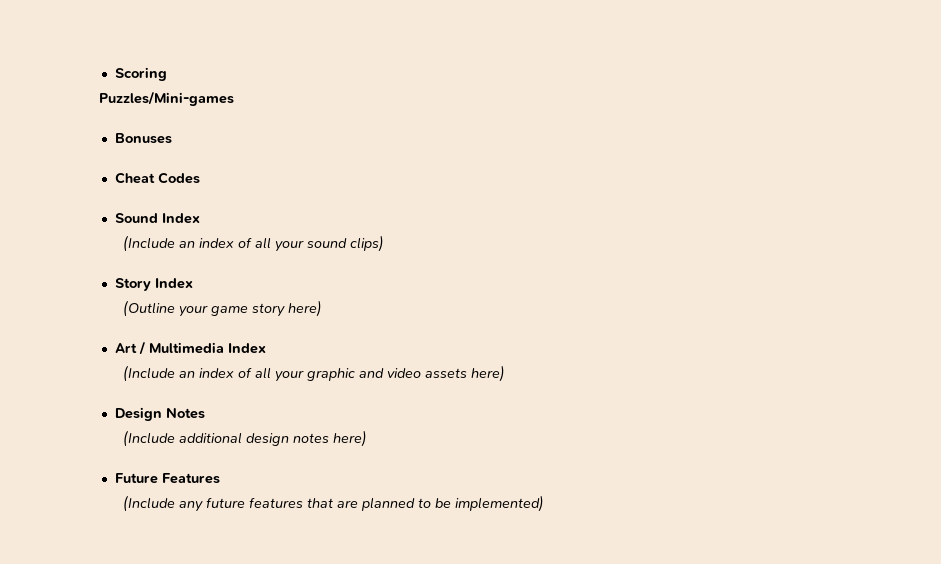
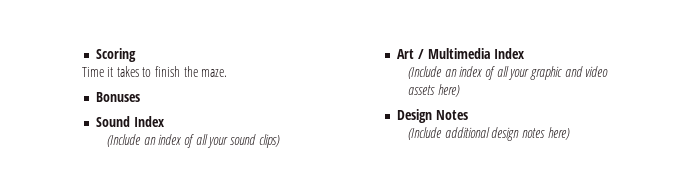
- Puzzles/Mini-games
+ Time it takes to finish the maze.
- Cheat Codes
- Story Index
- (Outline your game story here)
- Future Features
- (Include any future features that are planned to be implemented)

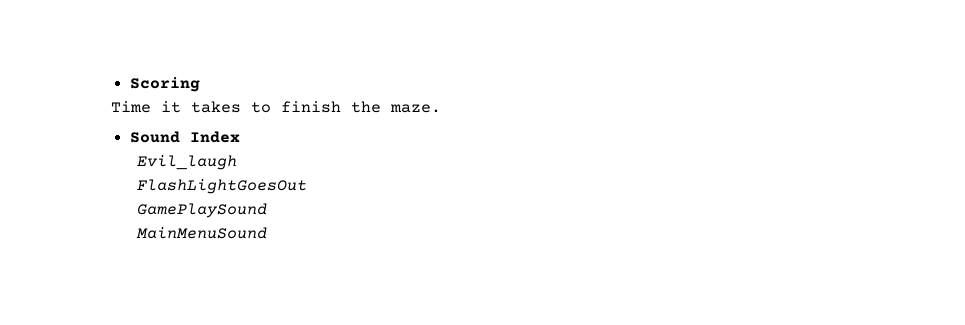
- Bonuses
- (Include an index of all your sound clips)
- Art / Multimedia Index
- (Include an index of all your graphic and video assets here)
- Design Notes
- (Include additional design notes here)
+ Evil_laugh
+ FlashLightGoesOut
+ GamePlaySound
+ MainMenuSound

